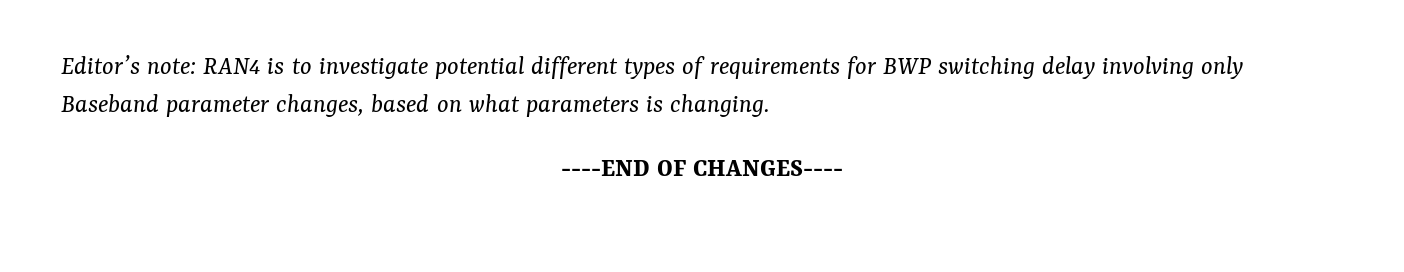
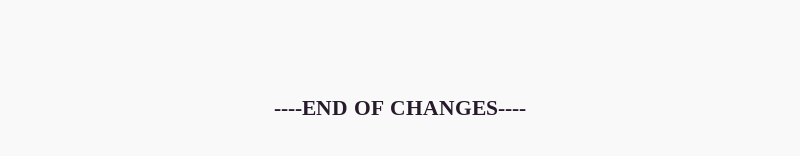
- Editor’s note: RAN4 is to investigate potential different types of requirements for BWP switching delay involving only Baseband parameter changes, based on what parameters is changing.

